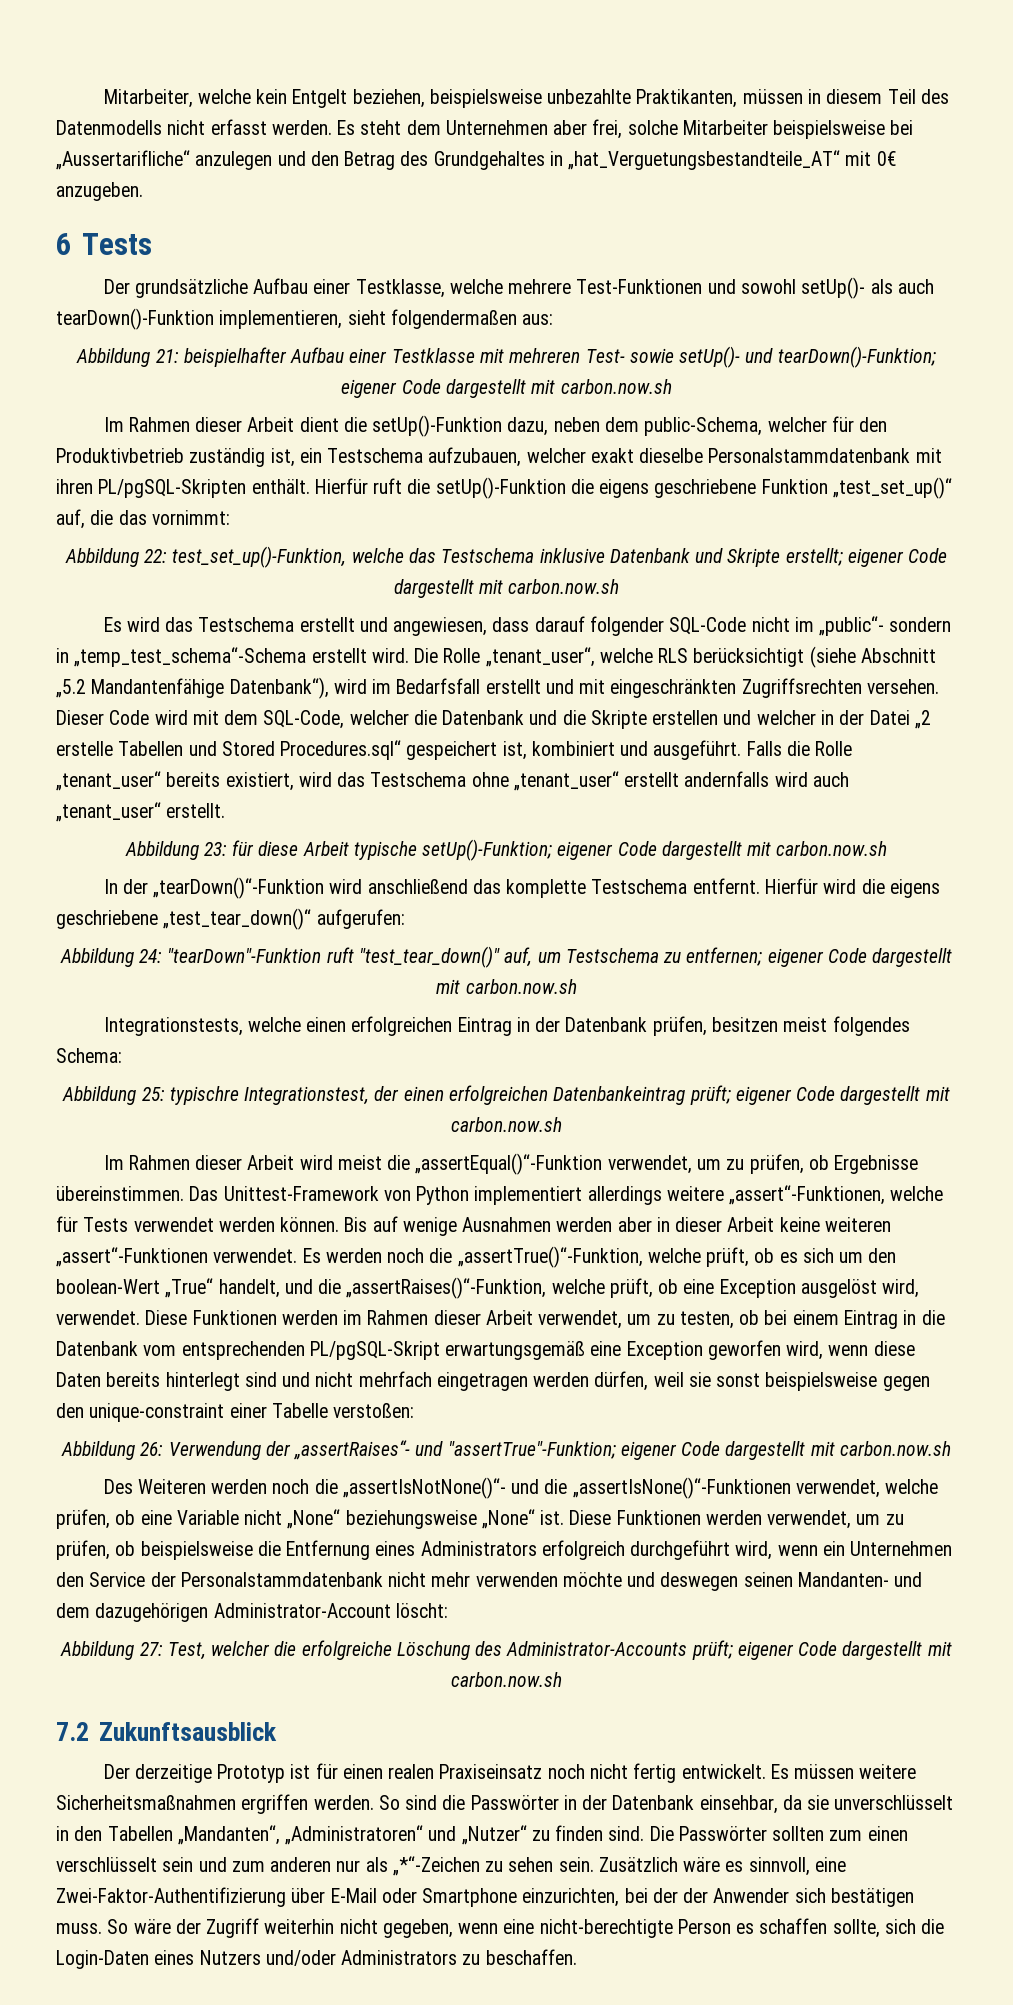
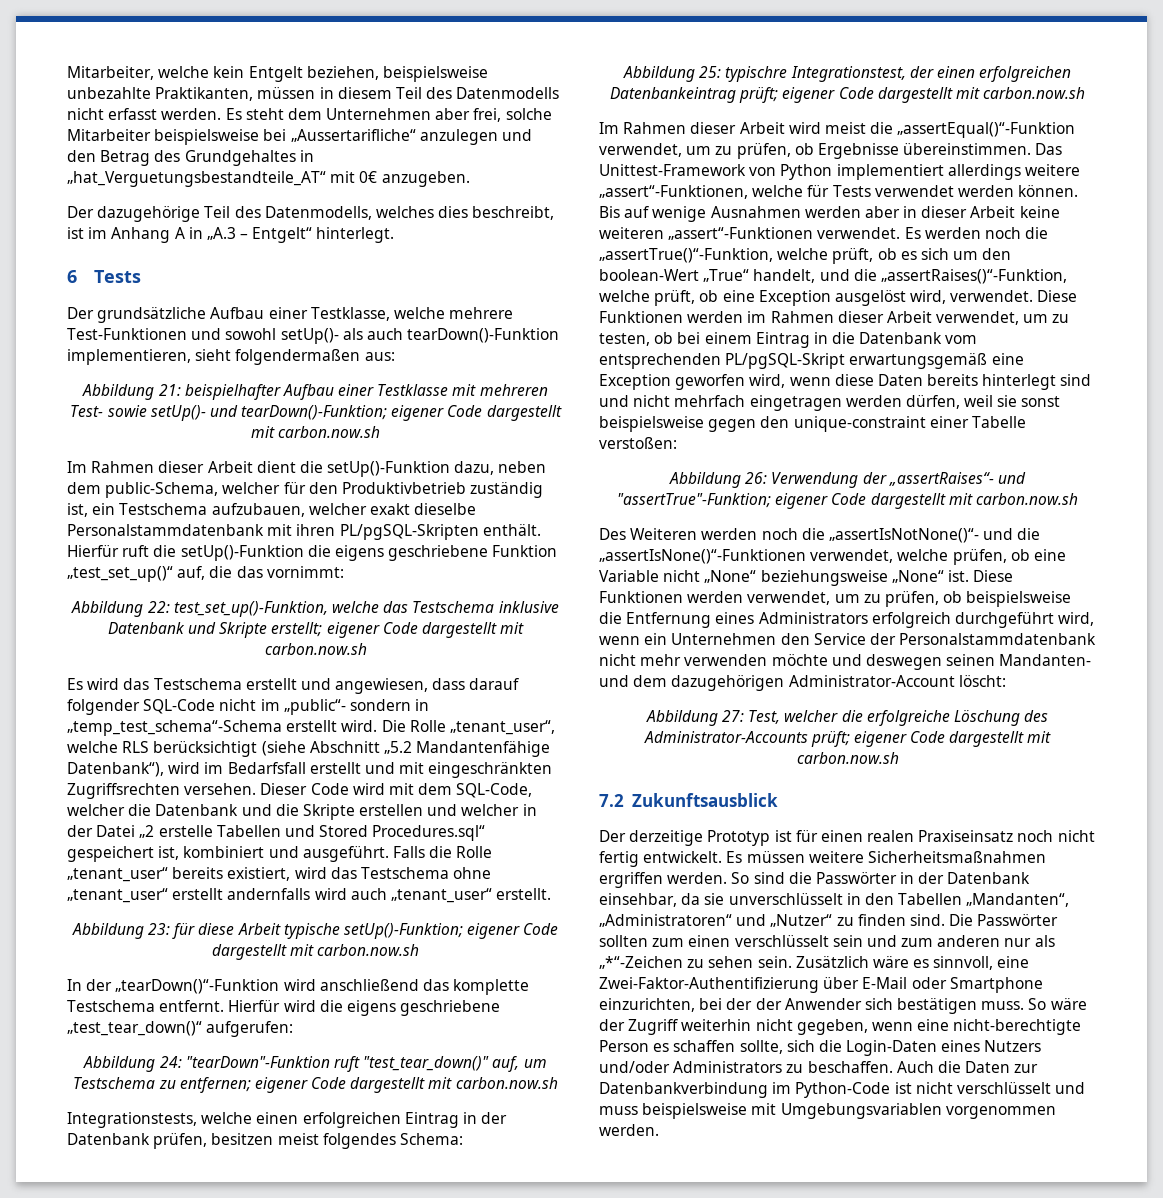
+ Der dazugehörige Teil des Datenmodells, welches dies beschreibt, ist im Anhang A in „A.3 – Entgelt“ hinterlegt.
+ Auch die Daten zur Datenbankverbindung im Python-Code ist nicht verschlüsselt und muss beispielsweise mit Umgebungsvariablen vorgenommen werden.

